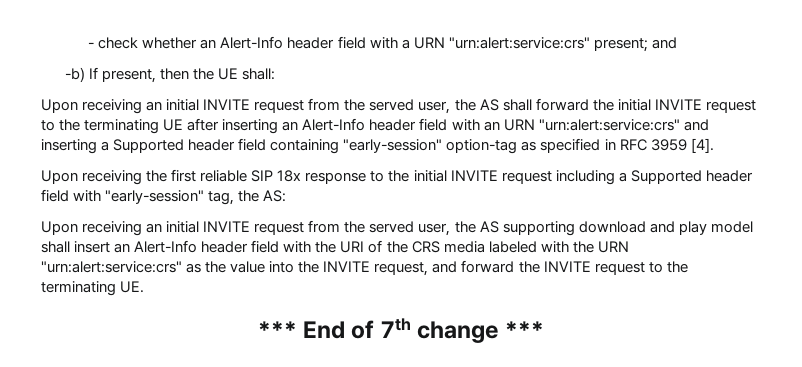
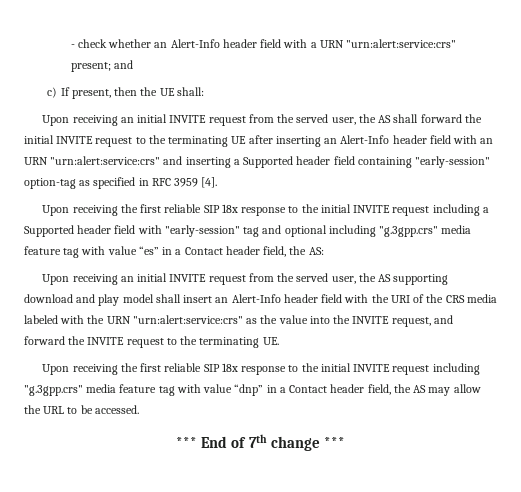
- -b) If present, then the UE shall:
+ c) If present, then the UE shall:
- Upon receiving the first reliable SIP 18x response to the initial INVITE request including a Supported header field with "early-session" tag, the AS:
+ Upon receiving the first reliable SIP 18x response to the initial INVITE request including a Supported header field with "early-session" tag and optional including "g.3gpp.crs" media feature tag with value “es” in a Contact header field, the AS:
+ Upon receiving the first reliable SIP 18x response to the initial INVITE request including "g.3gpp.crs" media feature tag with value “dnp” in a Contact header field, the AS may allow the URL to be accessed.

